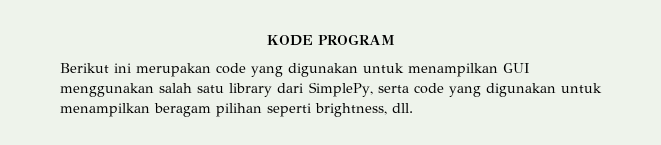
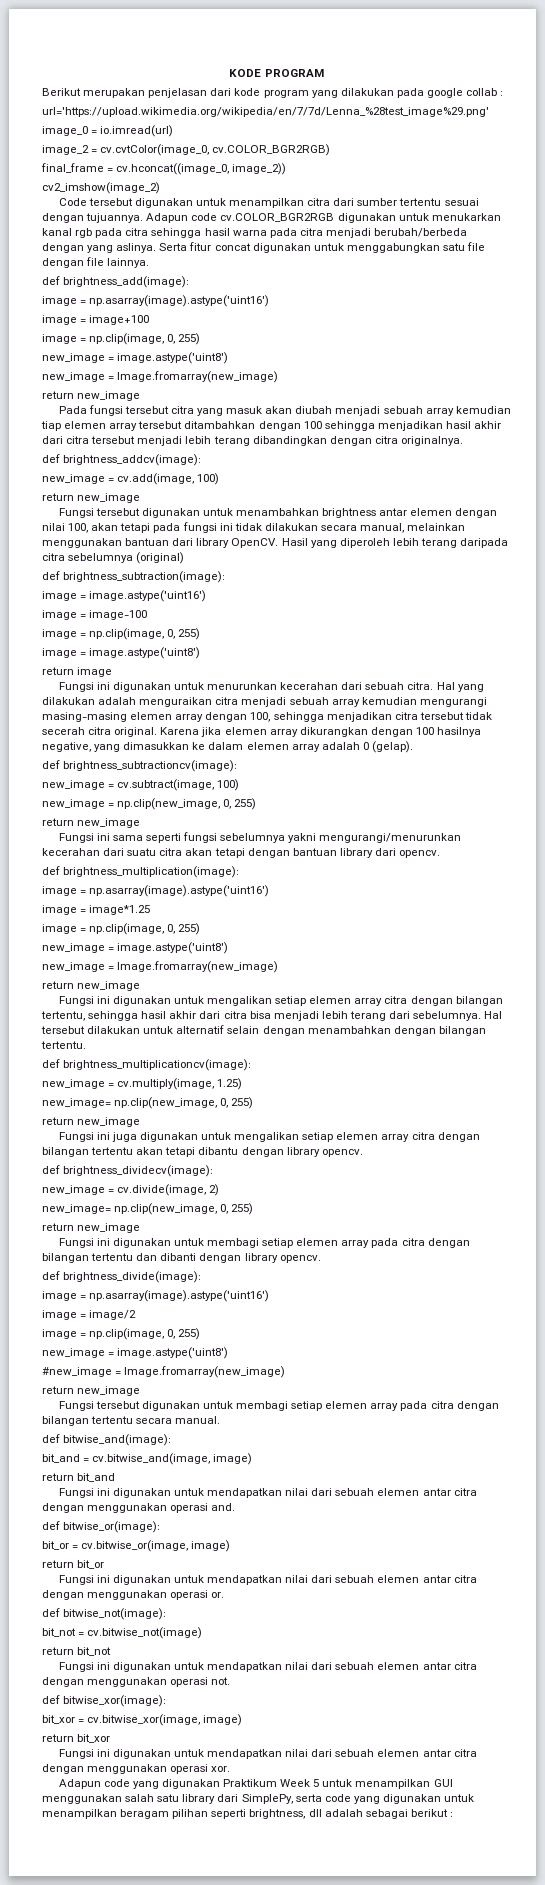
- Berikut ini merupakan code yang digunakan untuk menampilkan GUI menggunakan salah satu library dari SimplePy, serta code yang digunakan untuk menampilkan beragam pilihan seperti brightness, dll.
+ Berikut merupakan penjelasan dari kode program yang dilakukan pada google collab :
+ url='https://upload.wikimedia.org/wikipedia/en/7/7d/Lenna_%28test_image%29.png'
+ image_0 = io.imread(url)
+ image_2 = cv.cvtColor(image_0, cv.COLOR_BGR2RGB)
+ final_frame = cv.hconcat((image_0, image_2))
+ cv2_imshow(image_2)
+ Code tersebut digunakan untuk menampilkan citra dari sumber tertentu sesuai dengan tujuannya. Adapun code cv.COLOR_BGR2RGB digunakan untuk menukarkan kanal rgb pada citra sehingga hasil warna pada citra menjadi berubah/berbeda dengan yang aslinya. Serta fitur concat digunakan untuk menggabungkan satu file dengan file lainnya.
+ def brightness_add(image):
+ image = np.asarray(image).astype('uint16')
+ image = image+100
+ image = np.clip(image, 0, 255)
+ new_image = image.astype('uint8')
+ new_image = Image.fromarray(new_image)
+ return new_image
+ Pada fungsi tersebut citra yang masuk akan diubah menjadi sebuah array kemudian tiap elemen array tersebut ditambahkan dengan 100 sehingga menjadikan hasil akhir dari citra tersebut menjadi lebih terang dibandingkan dengan citra originalnya.
+ def brightness_addcv(image):
+ new_image = cv.add(image, 100)
+ return new_image
+ Fungsi tersebut digunakan untuk menambahkan brightness antar elemen dengan nilai 100, akan tetapi pada fungsi ini tidak dilakukan secara manual, melainkan menggunakan bantuan dari library OpenCV. Hasil yang diperoleh lebih terang daripada citra sebelumnya (original)
+ def brightness_subtraction(image):
+ image = image.astype('uint16')
+ image = image-100
+ image = np.clip(image, 0, 255)
+ image = image.astype('uint8')
+ return image
+ Fungsi ini digunakan untuk menurunkan kecerahan dari sebuah citra. Hal yang dilakukan adalah menguraikan citra menjadi sebuah array kemudian mengurangi masing-masing elemen array dengan 100, sehingga menjadikan citra tersebut tidak secerah citra original. Karena jika elemen array dikurangkan dengan 100 hasilnya negative, yang dimasukkan ke dalam elemen array adalah 0 (gelap).
+ def brightness_subtractioncv(image):
+ new_image = cv.subtract(image, 100)
+ new_image = np.clip(new_image, 0, 255)
+ return new_image
+ Fungsi ini sama seperti fungsi sebelumnya yakni mengurangi/menurunkan kecerahan dari suatu citra akan tetapi dengan bantuan library dari opencv.
+ def brightness_multiplication(image):
+ image = np.asarray(image).astype('uint16')
+ image = image*1.25
+ image = np.clip(image, 0, 255)
+ new_image = image.astype('uint8')
+ new_image = Image.fromarray(new_image)
+ return new_image
+ Fungsi ini digunakan untuk mengalikan setiap elemen array citra dengan bilangan tertentu, sehingga hasil akhir dari citra bisa menjadi lebih terang dari sebelumnya. Hal tersebut dilakukan untuk alternatif selain dengan menambahkan dengan bilangan tertentu.
+ def brightness_multiplicationcv(image):
+ new_image = cv.multiply(image, 1.25)
+ new_image= np.clip(new_image, 0, 255)
+ return new_image
+ Fungsi ini juga digunakan untuk mengalikan setiap elemen array citra dengan bilangan tertentu akan tetapi dibantu dengan library opencv.
+ def brightness_dividecv(image):
+ new_image = cv.divide(image, 2)
+ new_image= np.clip(new_image, 0, 255)
+ return new_image
+ Fungsi ini digunakan untuk membagi setiap elemen array pada citra dengan bilangan tertentu dan dibanti dengan library opencv.
+ def brightness_divide(image):
+ image = np.asarray(image).astype('uint16')
+ image = image/2
+ image = np.clip(image, 0, 255)
+ new_image = image.astype('uint8')
+ #new_image = Image.fromarray(new_image)
+ return new_image
+ Fungsi tersebut digunakan untuk membagi setiap elemen array pada citra dengan bilangan tertentu secara manual.
+ def bitwise_and(image):
+ bit_and = cv.bitwise_and(image, image)
+ return bit_and
+ Fungsi ini digunakan untuk mendapatkan nilai dari sebuah elemen antar citra dengan menggunakan operasi and.
+ def bitwise_or(image):
+ bit_or = cv.bitwise_or(image, image)
+ return bit_or
+ Fungsi ini digunakan untuk mendapatkan nilai dari sebuah elemen antar citra dengan menggunakan operasi or.
+ def bitwise_not(image):
+ bit_not = cv.bitwise_not(image)
+ return bit_not
+ Fungsi ini digunakan untuk mendapatkan nilai dari sebuah elemen antar citra dengan menggunakan operasi not.
+ def bitwise_xor(image):
+ bit_xor = cv.bitwise_xor(image, image)
+ return bit_xor
+ Fungsi ini digunakan untuk mendapatkan nilai dari sebuah elemen antar citra dengan menggunakan operasi xor.
+ Adapun code yang digunakan Praktikum Week 5 untuk menampilkan GUI menggunakan salah satu library dari SimplePy, serta code yang digunakan untuk menampilkan beragam pilihan seperti brightness, dll adalah sebagai berikut :

